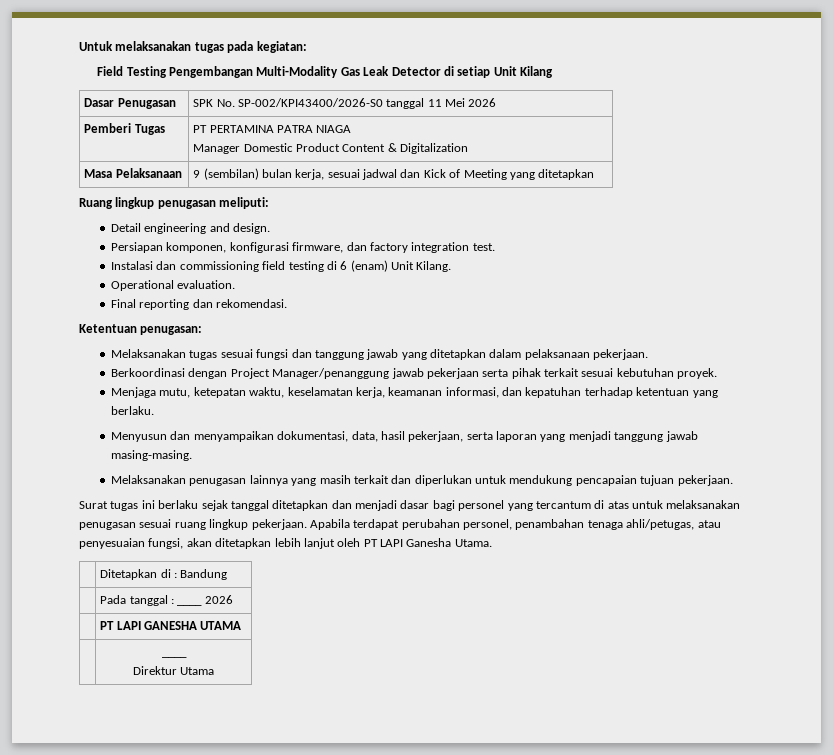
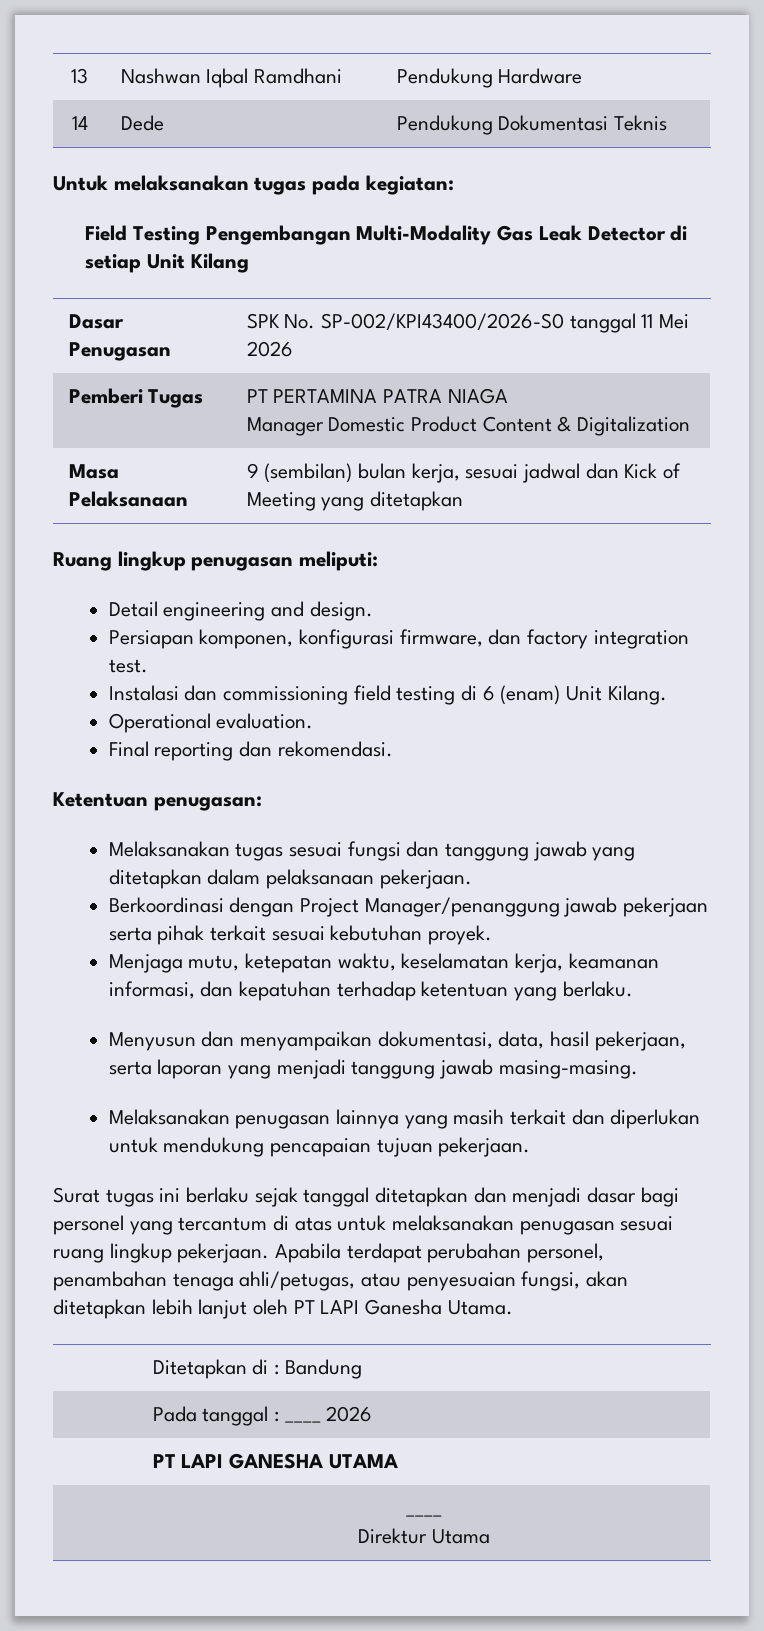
+ 13 | Nashwan Iqbal Ramdhani | Pendukung Hardware
+ 14 | Dede | Pendukung Dokumentasi Teknis

